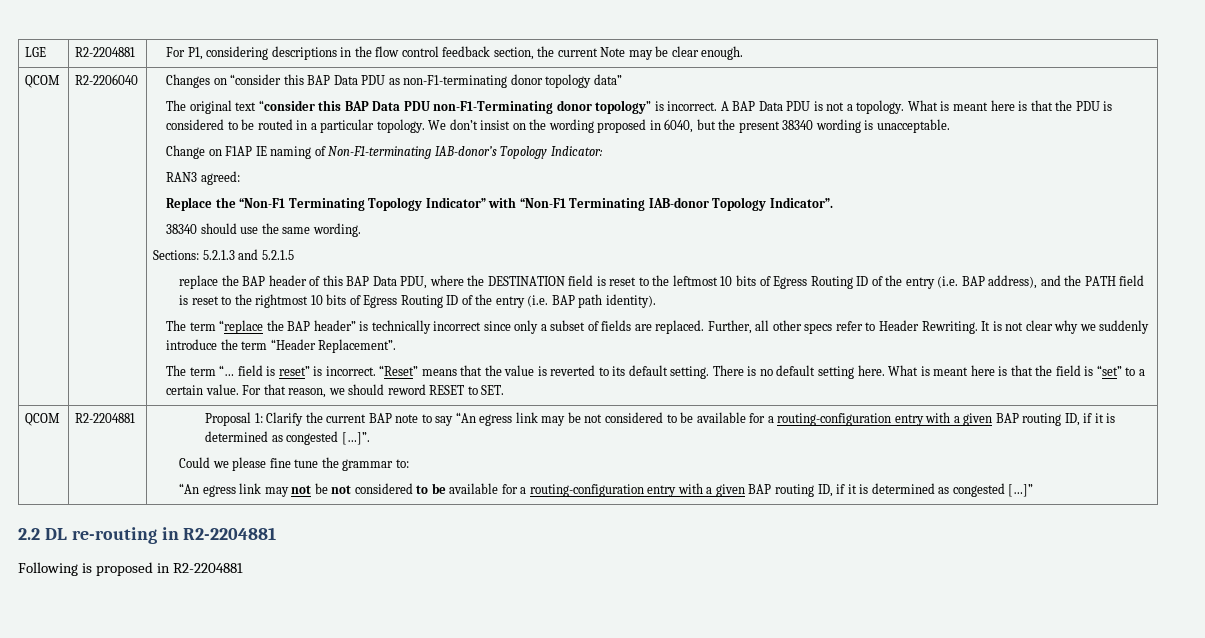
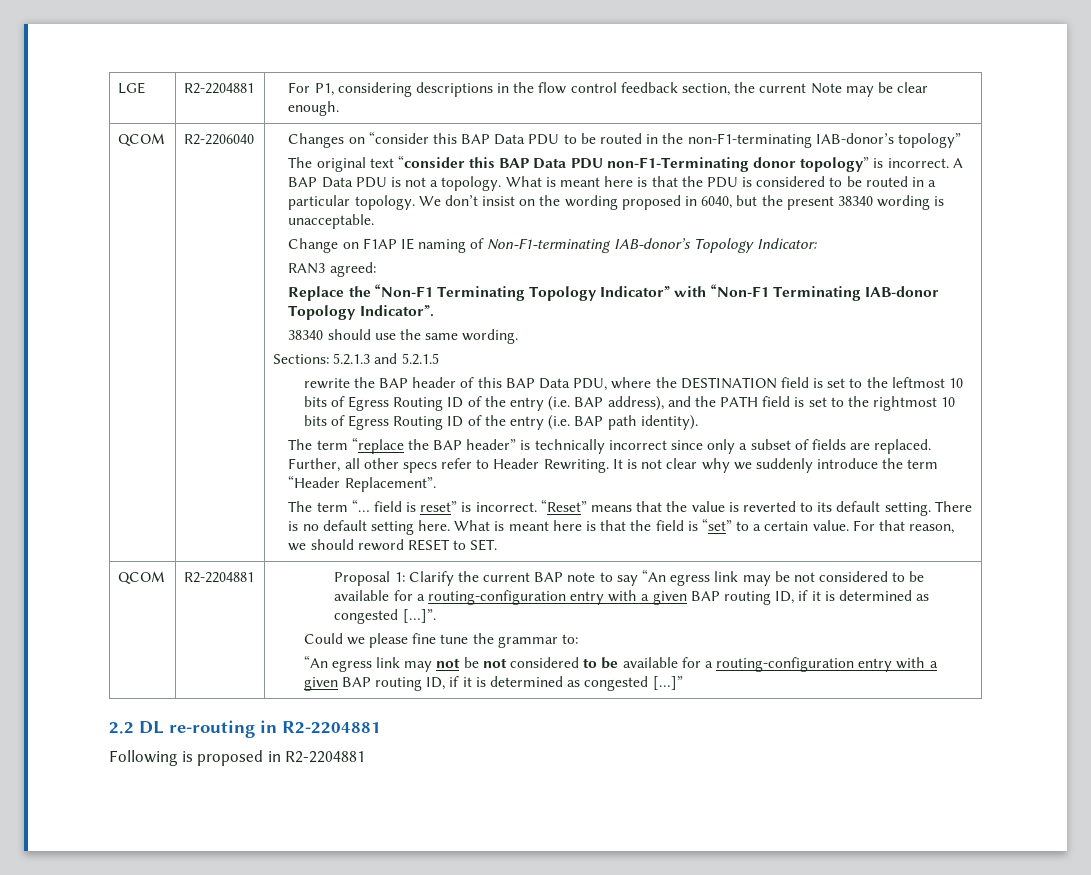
- Changes on “consider this BAP Data PDU as non-F1-terminating donor topology data”
+ Changes on “consider this BAP Data PDU to be routed in the non-F1-terminating IAB-donor’s topology”
- replace the BAP header of this BAP Data PDU, where the DESTINATION field is reset to the leftmost 10 bits of Egress Routing ID of the entry (i.e. BAP address), and the PATH field is reset to the rightmost 10 bits of Egress Routing ID of the entry (i.e. BAP path identity).
+ rewrite the BAP header of this BAP Data PDU, where the DESTINATION field is set to the leftmost 10 bits of Egress Routing ID of the entry (i.e. BAP address), and the PATH field is set to the rightmost 10 bits of Egress Routing ID of the entry (i.e. BAP path identity).

